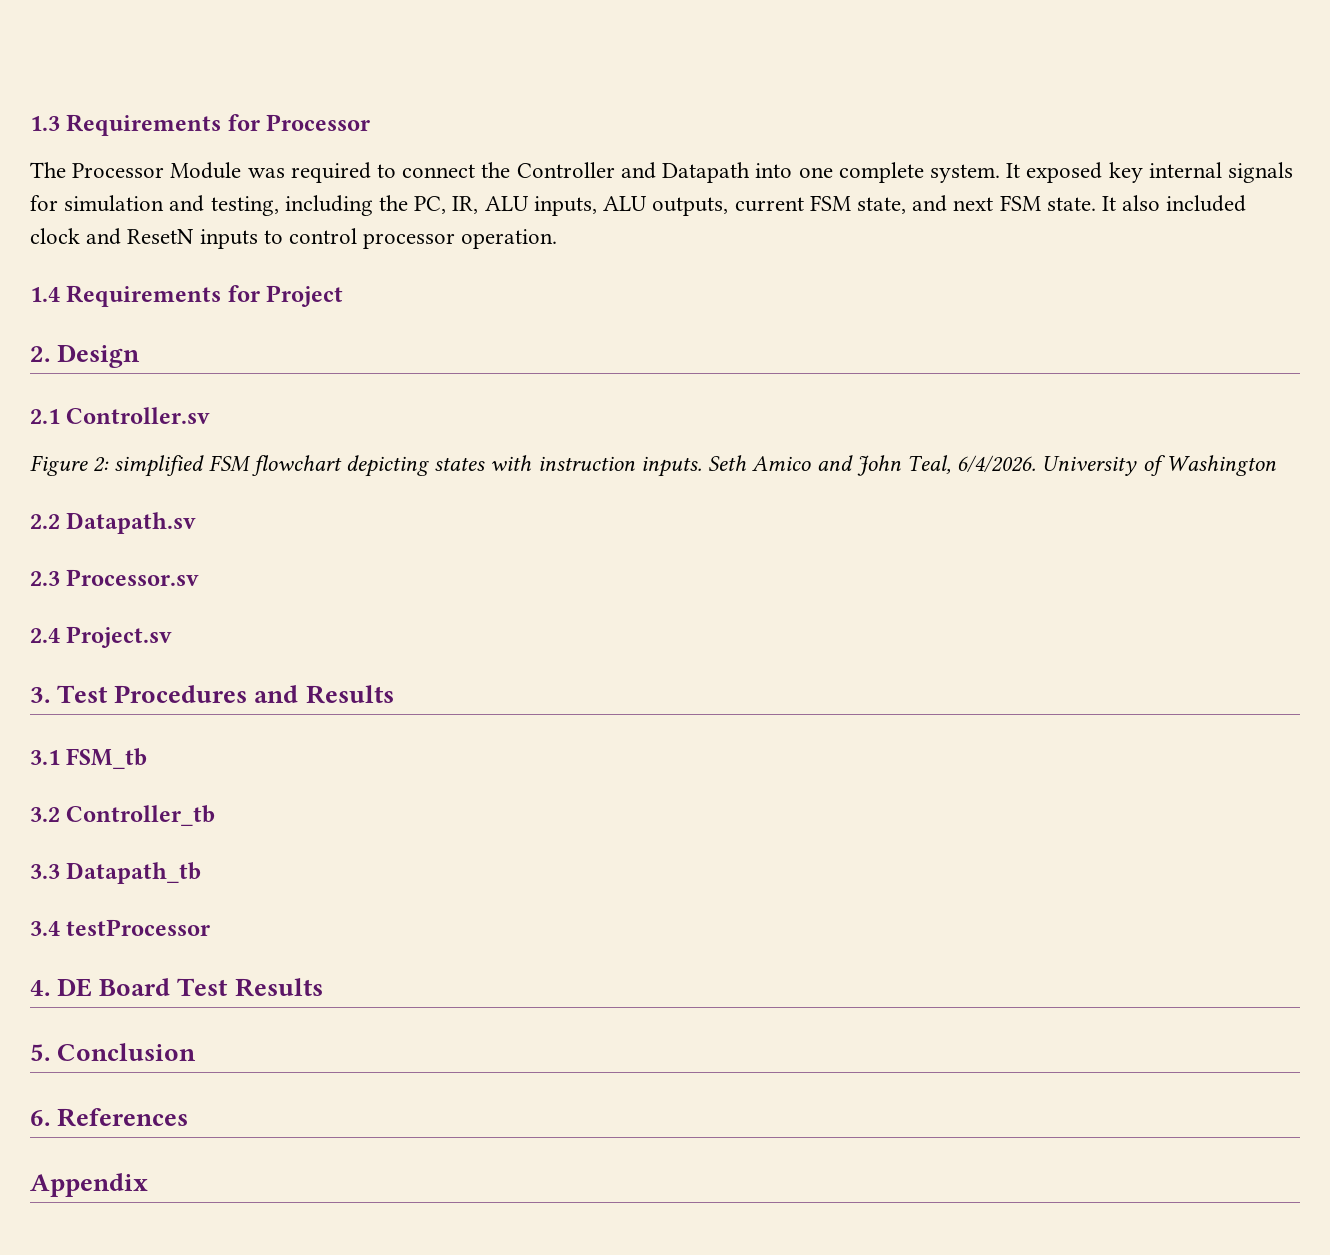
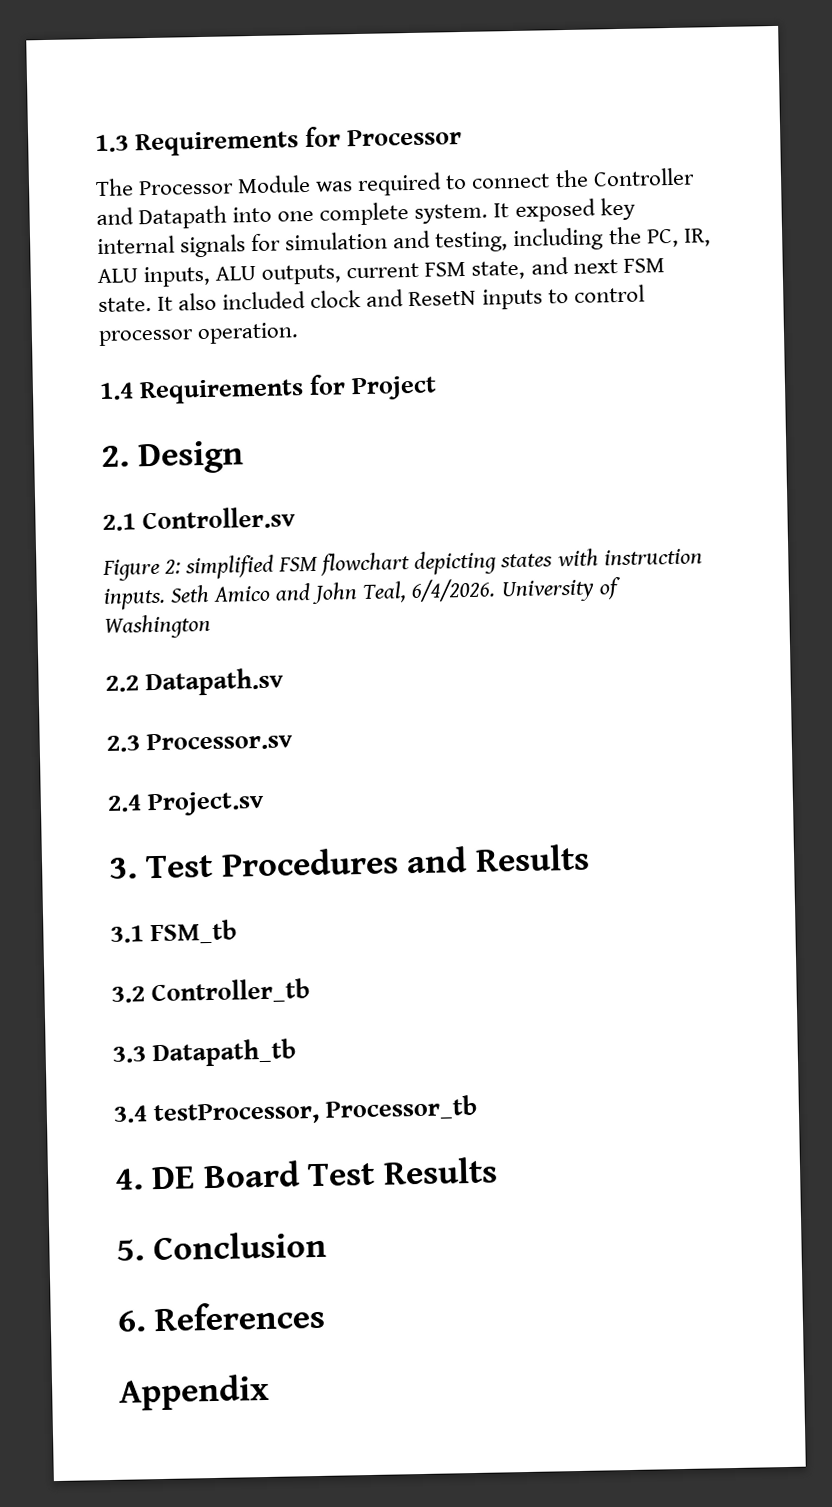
- 3.4 testProcessor
+ 3.4 testProcessor, Processor_tb

